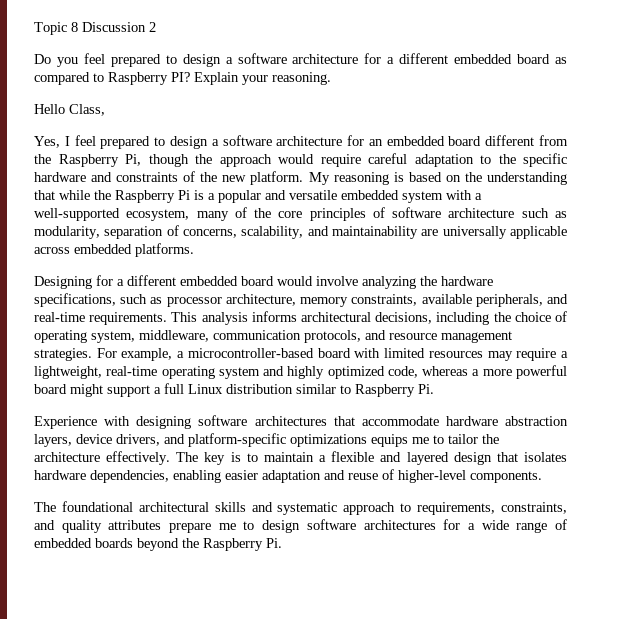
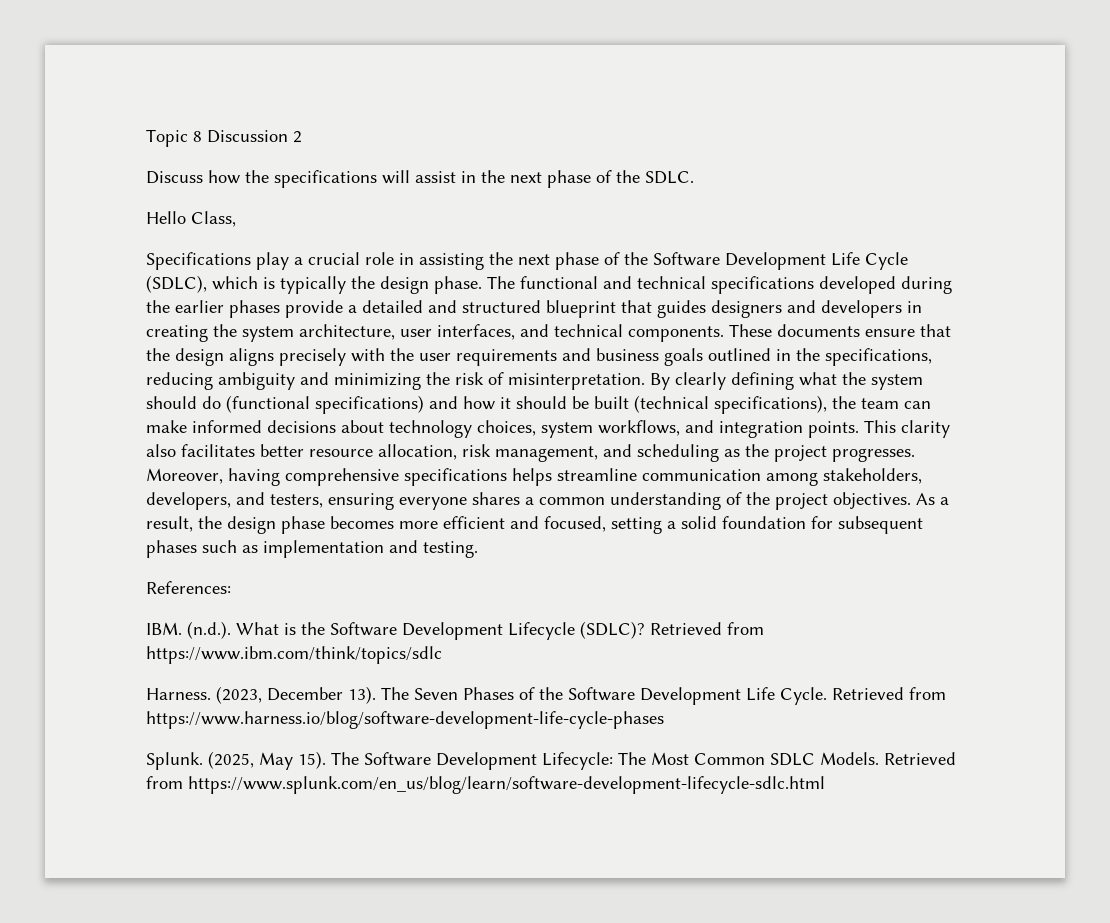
- Do you feel prepared to design a software architecture for a different embedded board as compared to Raspberry PI? Explain your reasoning.
+ Discuss how the specifications will assist in the next phase of the SDLC.
  Hello Class,
- Yes, I feel prepared to design a software architecture for an embedded board different from the Raspberry Pi, though the approach would require careful adaptation to the specific hardware and constraints of the new platform. My reasoning is based on the understanding that while the Raspberry Pi is a popular and versatile embedded system with a well-supported ecosystem, many of the core principles of software architecture such as modularity, separation of concerns, scalability, and maintainability are universally applicable across embedded platforms.
- Designing for a different embedded board would involve analyzing the hardware specifications, such as processor architecture, memory constraints, available peripherals, and real-time requirements. This analysis informs architectural decisions, including the choice of operating system, middleware, communication protocols, and resource management strategies. For example, a microcontroller-based board with limited resources may require a lightweight, real-time operating system and highly optimized code, whereas a more powerful board might support a full Linux distribution similar to Raspberry Pi.
- Experience with designing software architectures that accommodate hardware abstraction layers, device drivers, and platform-specific optimizations equips me to tailor the architecture effectively. The key is to maintain a flexible and layered design that isolates hardware dependencies, enabling easier adaptation and reuse of higher-level components.
- The foundational architectural skills and systematic approach to requirements, constraints, and quality attributes prepare me to design software architectures for a wide range of embedded boards beyond the Raspberry Pi.
+ Specifications play a crucial role in assisting the next phase of the Software Development Life Cycle (SDLC), which is typically the design phase. The functional and technical specifications developed during the earlier phases provide a detailed and structured blueprint that guides designers and developers in creating the system architecture, user interfaces, and technical components. These documents ensure that the design aligns precisely with the user requirements and business goals outlined in the specifications, reducing ambiguity and minimizing the risk of misinterpretation. By clearly defining what the system should do (functional specifications) and how it should be built (technical specifications), the team can make informed decisions about technology choices, system workflows, and integration points. This clarity also facilitates better resource allocation, risk management, and scheduling as the project progresses. Moreover, having comprehensive specifications helps streamline communication among stakeholders, developers, and testers, ensuring everyone shares a common understanding of the project objectives. As a result, the design phase becomes more efficient and focused, setting a solid foundation for subsequent phases such as implementation and testing.
+ References:
+ IBM. (n.d.). What is the Software Development Lifecycle (SDLC)? Retrieved from https://www.ibm.com/think/topics/sdlc
+ Harness. (2023, December 13). The Seven Phases of the Software Development Life Cycle. Retrieved from https://www.harness.io/blog/software-development-life-cycle-phases
+ Splunk. (2025, May 15). The Software Development Lifecycle: The Most Common SDLC Models. Retrieved from https://www.splunk.com/en_us/blog/learn/software-development-lifecycle-sdlc.html

